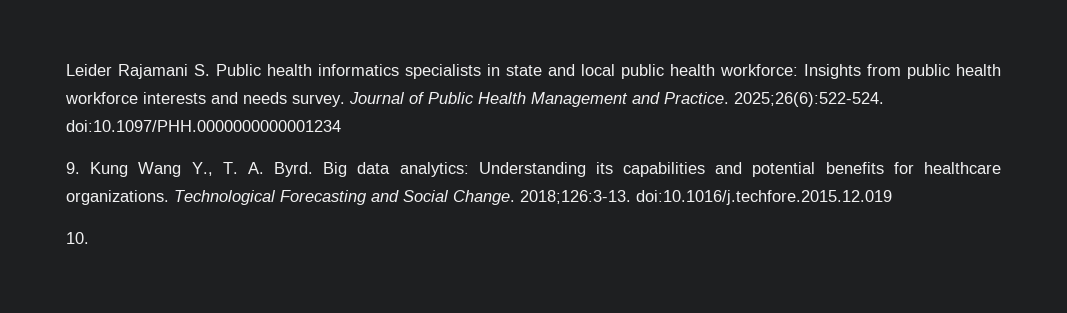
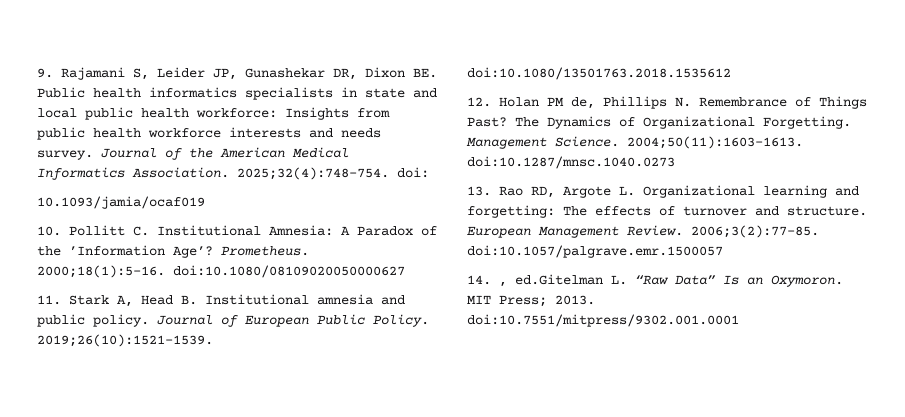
- Leider Rajamani S. Public health informatics specialists in state and local public health workforce: Insights from public health workforce interests and needs survey.
+ 9. Rajamani S, Leider JP, Gunashekar DR, Dixon BE. Public health informatics specialists in state and local public health workforce: Insights from public health workforce interests and needs survey.
- Journal of Public Health Management and Practice. 2025;26(6):522-524. doi:10.1097/PHH.0000000000001234
- 9. Kung Wang Y., T. A. Byrd. Big data analytics: Understanding its capabilities and potential benefits for healthcare organizations. Technological Forecasting and Social Change. 2018;126:3-13. doi:10.1016/j.techfore.2015.12.019
- 10.
+ Journal of the American Medical Informatics Association. 2025;32(4):748-754. doi:
+ 10.1093/jamia/ocaf019
+ 10. Pollitt C. Institutional Amnesia: A Paradox of the ’Information Age’? Prometheus. 2000;18(1):5-16. doi:10.1080/08109020050000627
+ 11. Stark A, Head B. Institutional amnesia and public policy. Journal of European Public Policy. 2019;26(10):1521-1539. doi:10.1080/13501763.2018.1535612
+ 12. Holan PM de, Phillips N. Remembrance of Things Past? The Dynamics of Organizational Forgetting. Management Science. 2004;50(11):1603-1613. doi:10.1287/mnsc.1040.0273
+ 13. Rao RD, Argote L. Organizational learning and forgetting: The effects of turnover and structure. European Management Review. 2006;3(2):77-85. doi:10.1057/palgrave.emr.1500057
+ 14. , ed.Gitelman L. “Raw Data” Is an Oxymoron. MIT Press; 2013. doi:10.7551/mitpress/9302.001.0001

